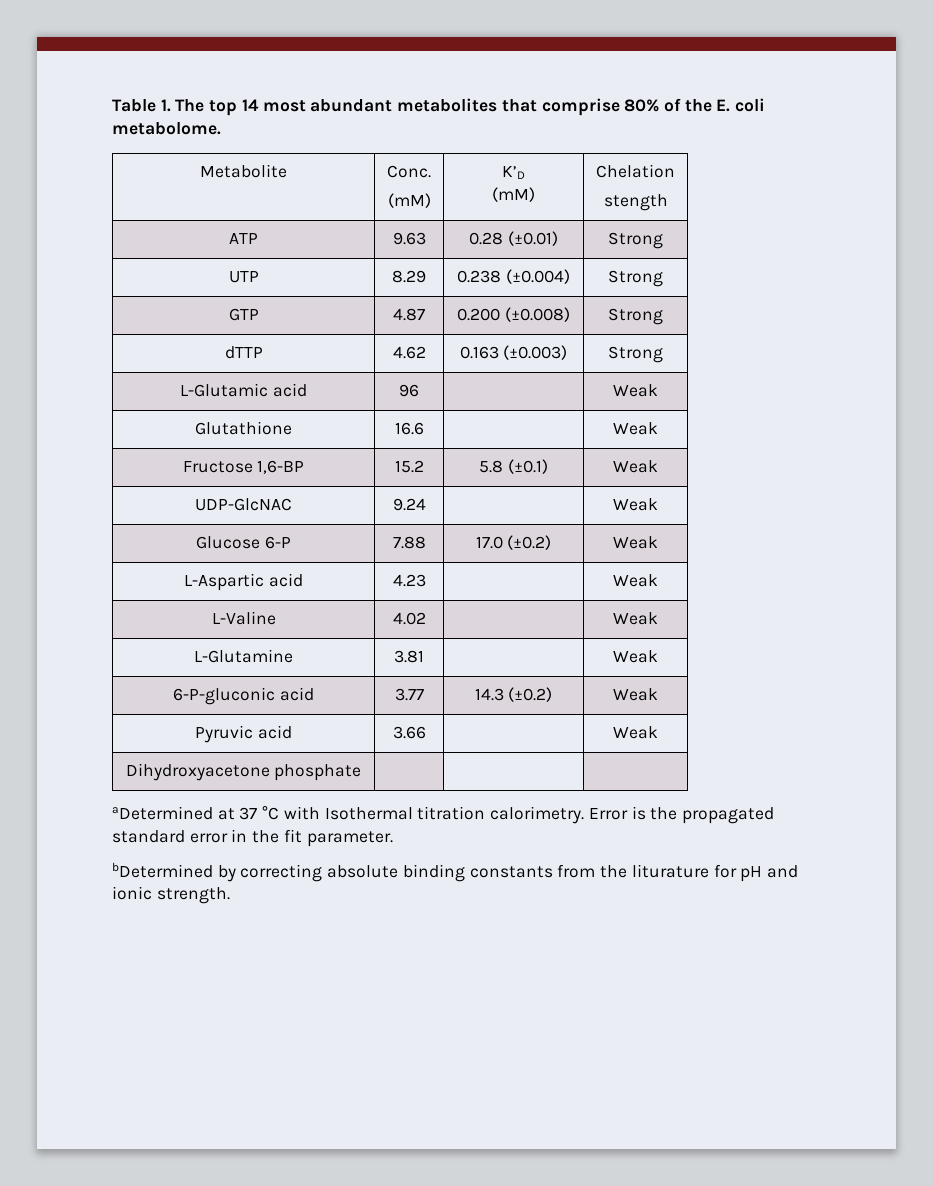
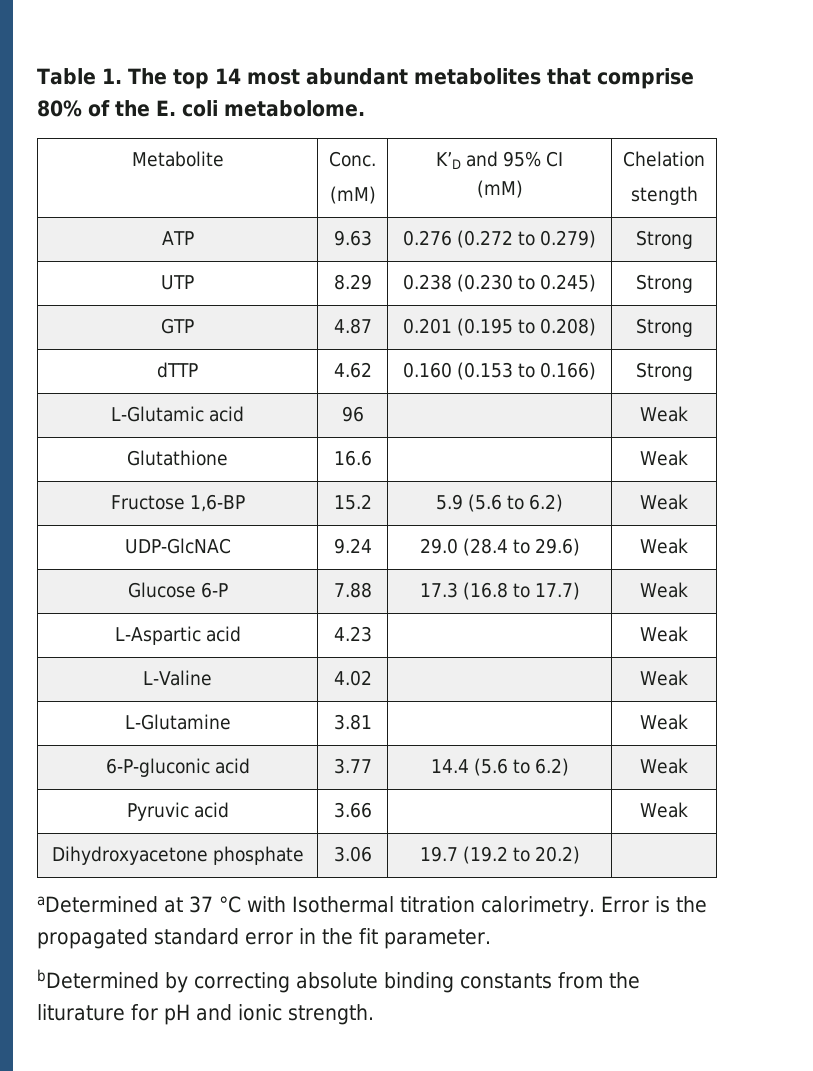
  Metabolite | Conc.
- (mM) | K’D
+ (mM) | K’D and 95% CI
- ATP | 9.63 | 0.28 (±0.01) | Strong
+ ATP | 9.63 | 0.276 (0.272 to 0.279) | Strong
- UTP | 8.29 | 0.238 (±0.004) | Strong
+ UTP | 8.29 | 0.238 (0.230 to 0.245) | Strong
- GTP | 4.87 | 0.200 (±0.008) | Strong
+ GTP | 4.87 | 0.201 (0.195 to 0.208) | Strong
- dTTP | 4.62 | 0.163 (±0.003) | Strong
+ dTTP | 4.62 | 0.160 (0.153 to 0.166) | Strong
- Fructose 1,6-BP | 15.2 | 5.8 (±0.1) | Weak
+ Fructose 1,6-BP | 15.2 | 5.9 (5.6 to 6.2) | Weak
- UDP-GlcNAC | 9.24 | | Weak
+ UDP-GlcNAC | 9.24 | 29.0 (28.4 to 29.6) | Weak
- Glucose 6-P | 7.88 | 17.0 (±0.2) | Weak
+ Glucose 6-P | 7.88 | 17.3 (16.8 to 17.7) | Weak
- 6-P-gluconic acid | 3.77 | 14.3 (±0.2) | Weak
+ 6-P-gluconic acid | 3.77 | 14.4 (5.6 to 6.2) | Weak
- Dihydroxyacetone phosphate | | |
+ Dihydroxyacetone phosphate | 3.06 | 19.7 (19.2 to 20.2) |

